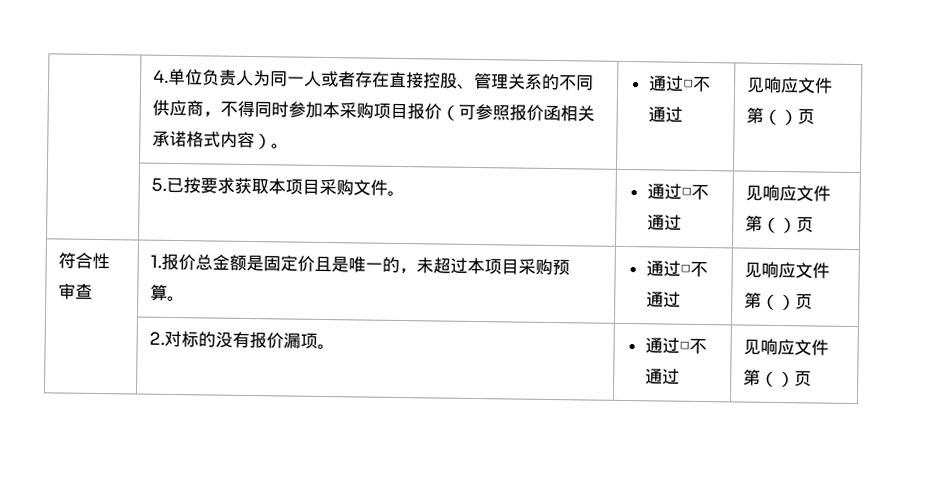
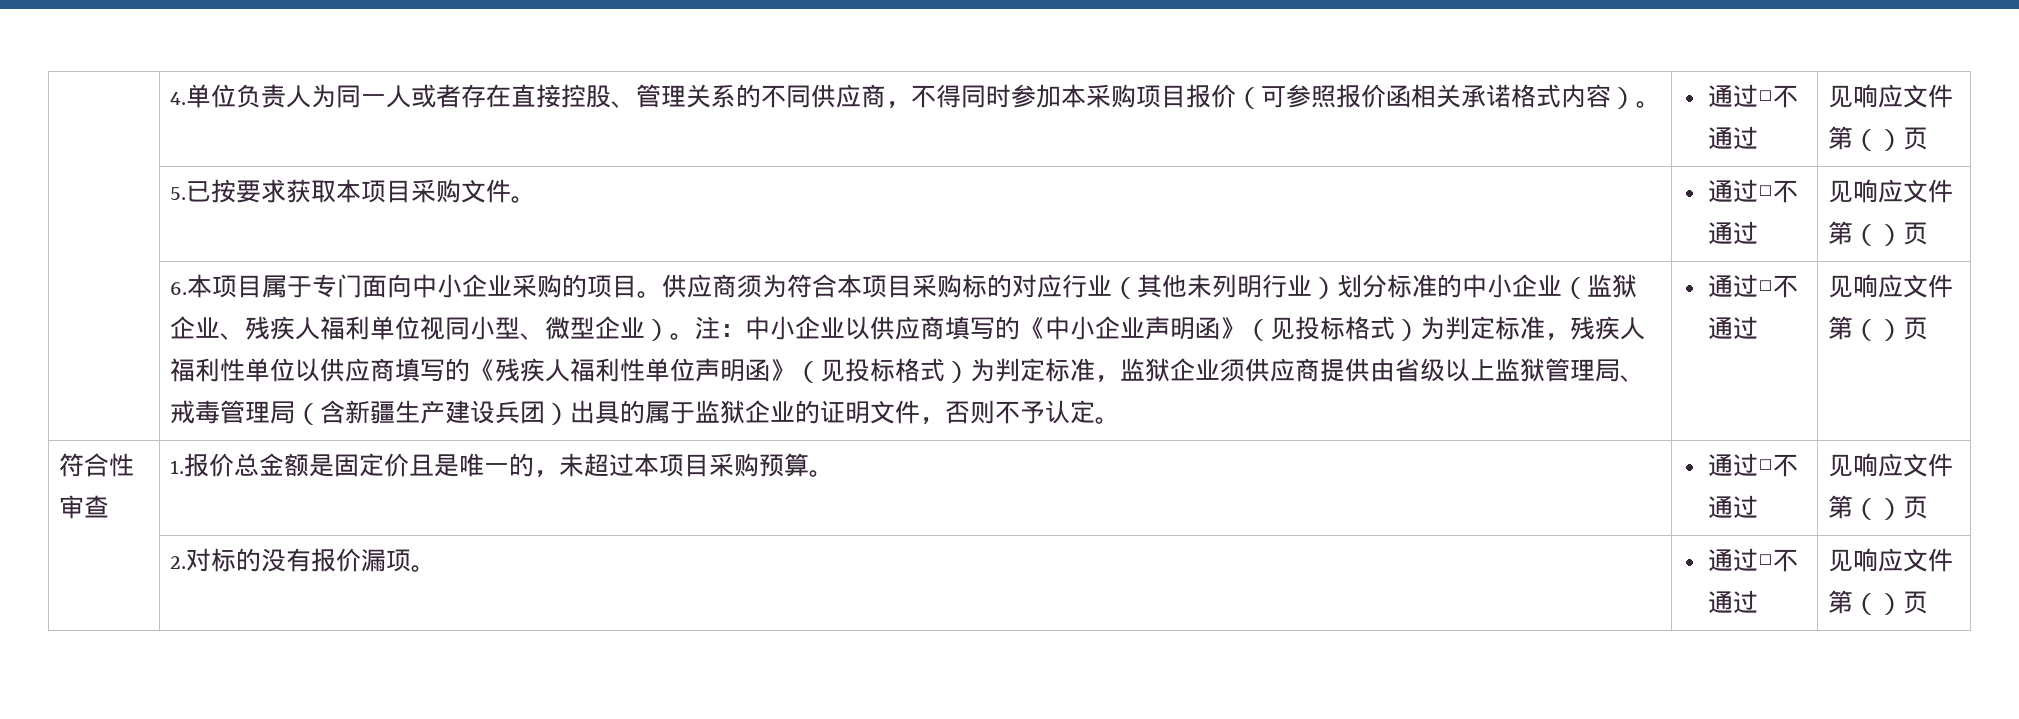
+ 6.本项目属于专门面向中小企业采购的项目。供应商须为符合本项目采购标的对应行业（其他未列明行业）划分标准的中小企业（监狱企业、残疾人福利单位视同小型、微型企业）。注：中小企业以供应商填写的《中小企业声明函》（见投标格式）为判定标准，残疾人福利性单位以供应商填写的《残疾人福利性单位声明函》（见投标格式）为判定标准，监狱企业须供应商提供由省级以上监狱管理局、戒毒管理局（含新疆生产建设兵团）出具的属于监狱企业的证明文件，否则不予认定。 | 通过□不通过 | 见响应文件第（）页

